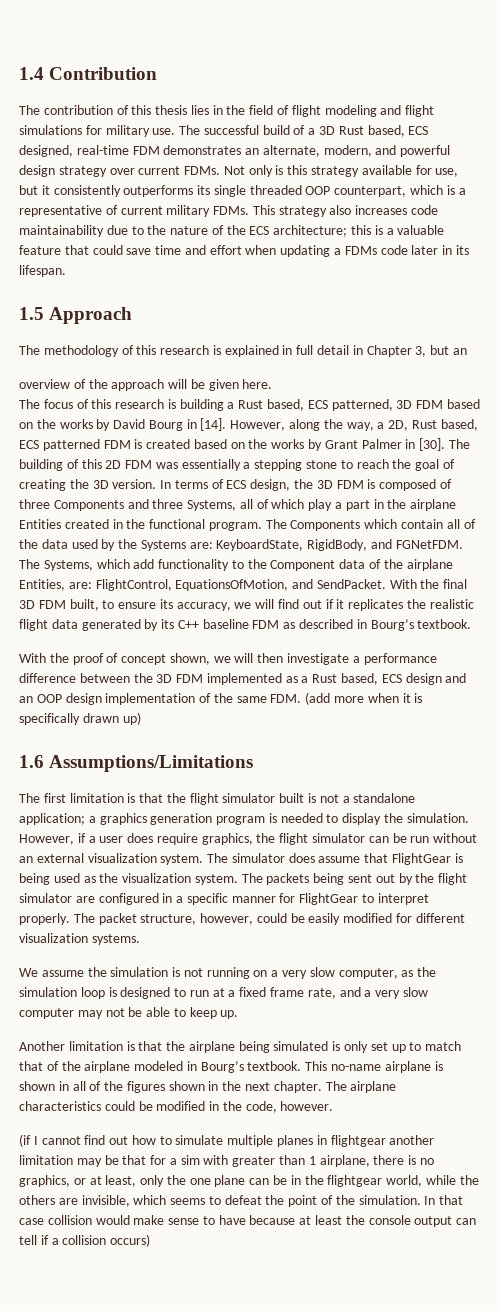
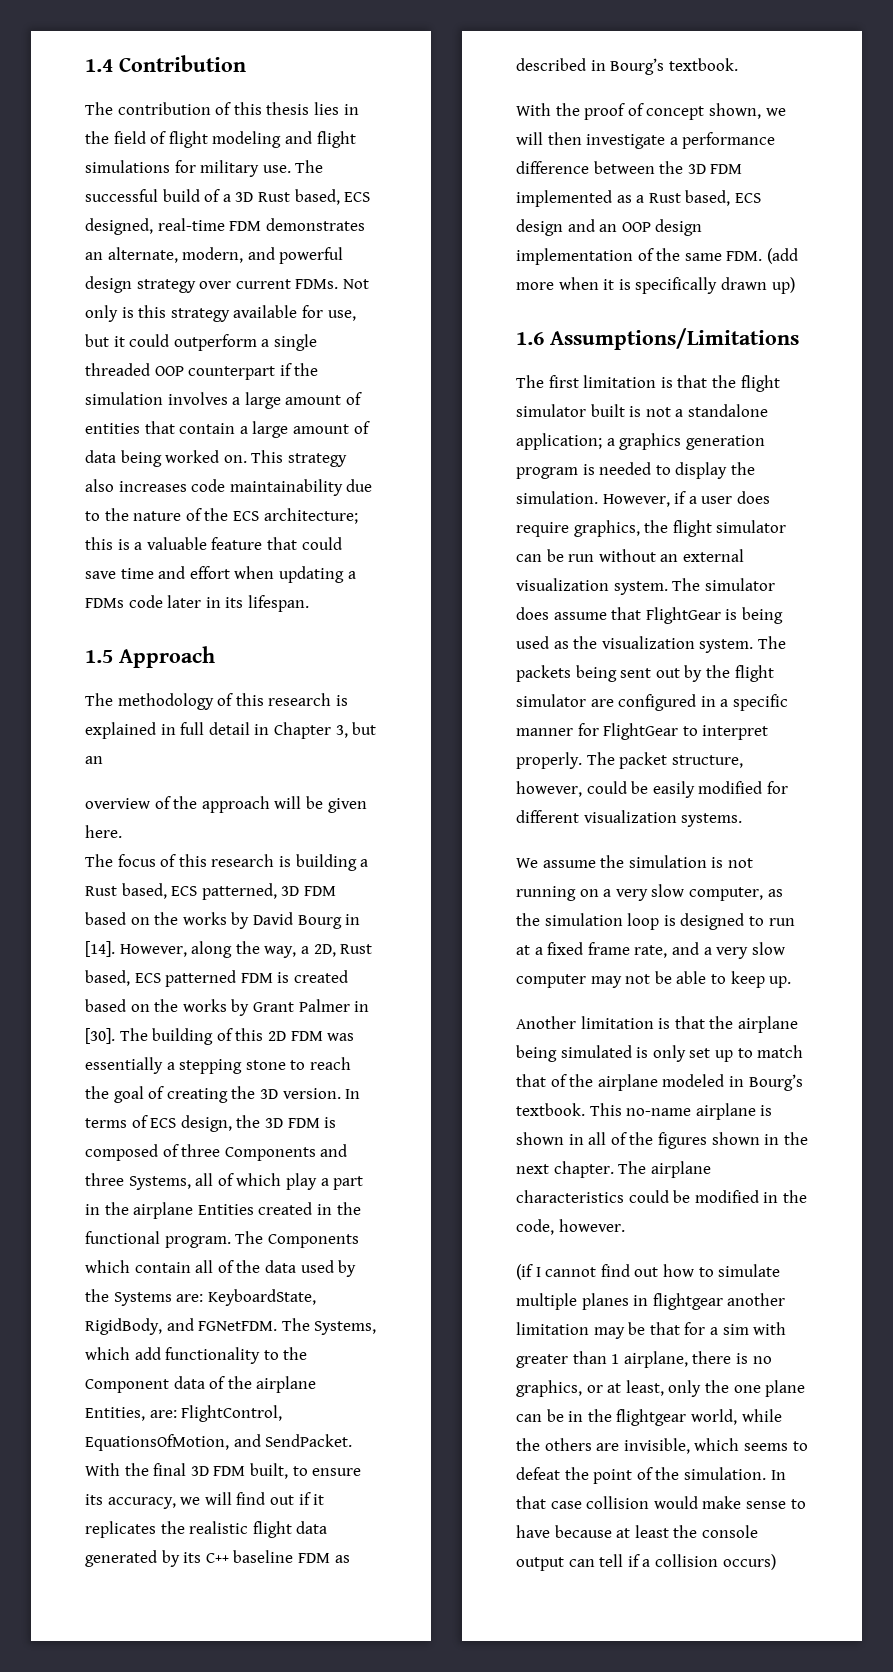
- Not only is this strategy available for use, but it consistently outperforms its single threaded OOP counterpart, which is a representative of current military FDMs.
+ Not only is this strategy available for use, but it could outperform a single threaded OOP counterpart if the simulation involves a large amount of entities that contain a large amount of data being worked on.

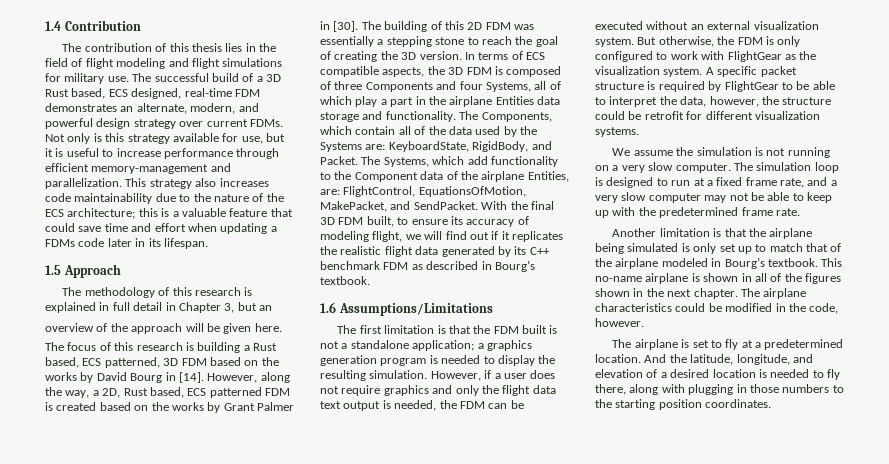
- Not only is this strategy available for use, but it could outperform a single threaded OOP counterpart if the simulation involves a large amount of entities that contain a large amount of data being worked on.
+ Not only is this strategy available for use, but it is useful to increase performance through efficient memory-management and parallelization.
- In terms of ECS design, the 3D FDM is composed of three Components and three Systems, all of which play a part in the airplane Entities created in the functional program. The Components which contain all of the data used by the Systems are: KeyboardState, RigidBody, and FGNetFDM.
+ In terms of ECS compatible aspects, the 3D FDM is composed of three Components and four Systems, all of which play a part in the airplane Entities data storage and functionality. The Components, which contain all of the data used by the Systems are: KeyboardState, RigidBody, and Packet.
- The Systems, which add functionality to the Component data of the airplane Entities, are: FlightControl, EquationsOfMotion, and SendPacket.
+ The Systems, which add functionality to the Component data of the airplane Entities, are: FlightControl, EquationsOfMotion, MakePacket, and SendPacket.
- With the final 3D FDM built, to ensure its accuracy, we will find out if it replicates the realistic flight data generated by its C++ baseline FDM as described in Bourg’s textbook.
+ With the final 3D FDM built, to ensure its accuracy of modeling flight, we will find out if it replicates the realistic flight data generated by its C++ benchmark FDM as described in Bourg’s textbook.
- With the proof of concept shown, we will then investigate a performance difference between the 3D FDM implemented as a Rust based, ECS design and an OOP design implementation of the same FDM. (add more when it is specifically drawn up)
- The first limitation is that the flight simulator built is not a standalone application; a graphics generation program is needed to display the simulation.
+ The first limitation is that the FDM built is not a standalone application; a graphics generation program is needed to display the resulting simulation.
- However, if a user does require graphics, the flight simulator can be run without an external visualization system.
+ However, if a user does not require graphics and only the flight data text output is needed, the FDM can be executed without an external visualization system.
- The simulator does assume that FlightGear is being used as the visualization system. The packets being sent out by the flight simulator are configured in a specific manner for FlightGear to interpret properly. The packet structure, however, could be easily modified for different visualization systems.
+ But otherwise, the FDM is only configured to work with FlightGear as the visualization system. A specific packet structure is required by FlightGear to be able to interpret the data, however, the structure could be retrofit for different visualization systems.
- We assume the simulation is not running on a very slow computer, as the simulation loop is designed to run at a fixed frame rate, and a very slow computer may not be able to keep up.
+ We assume the simulation is not running on a very slow computer. The simulation loop is designed to run at a fixed frame rate, and a very slow computer may not be able to keep up with the predetermined frame rate.
- (if I cannot find out how to simulate multiple planes in flightgear another limitation may be that for a sim with greater than 1 airplane, there is no graphics, or at least, only the one plane can be in the flightgear world, while the others are invisible, which seems to defeat the point of the simulation. In that case collision would make sense to have because at least the console output can tell if a collision occurs)
+ The airplane is set to fly at a predetermined location. And the latitude, longitude, and elevation of a desired location is needed to fly there, along with plugging in those numbers to the starting position coordinates.

